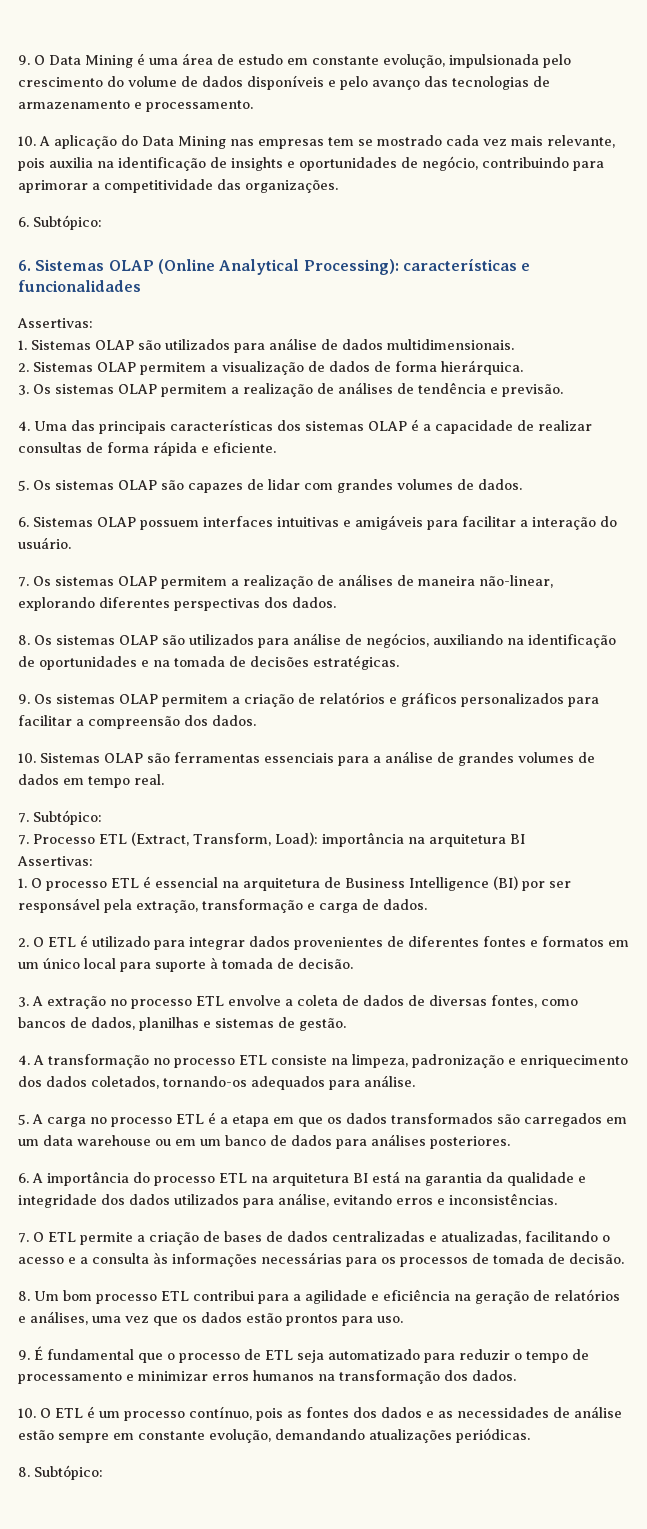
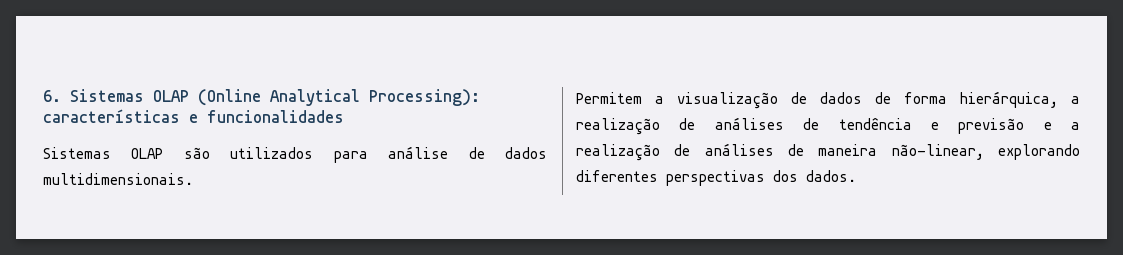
- 9. O Data Mining é uma área de estudo em constante evolução, impulsionada pelo crescimento do volume de dados disponíveis e pelo avanço das tecnologias de armazenamento e processamento.
- 10. A aplicação do Data Mining nas empresas tem se mostrado cada vez mais relevante, pois auxilia na identificação de insights e oportunidades de negócio, contribuindo para aprimorar a competitividade das organizações.
- 6. Subtópico:
  6. Sistemas OLAP (Online Analytical Processing): características e funcionalidades
- Assertivas:
- 1. Sistemas OLAP são utilizados para análise de dados multidimensionais.
+ Sistemas OLAP são utilizados para análise de dados multidimensionais.
- 2. Sistemas OLAP permitem a visualização de dados de forma hierárquica.
- 3. Os sistemas OLAP permitem a realização de análises de tendência e previsão.
- 4. Uma das principais características dos sistemas OLAP é a capacidade de realizar consultas de forma rápida e eficiente.
- 5. Os sistemas OLAP são capazes de lidar com grandes volumes de dados.
- 6. Sistemas OLAP possuem interfaces intuitivas e amigáveis para facilitar a interação do usuário.
- 7. Os sistemas OLAP permitem a realização de análises de maneira não-linear, explorando diferentes perspectivas dos dados.
+ Permitem a visualização de dados de forma hierárquica, a realização de análises de tendência e previsão e a realização de análises de maneira não-linear, explorando diferentes perspectivas dos dados.
- 8. Os sistemas OLAP são utilizados para análise de negócios, auxiliando na identificação de oportunidades e na tomada de decisões estratégicas.
- 9. Os sistemas OLAP permitem a criação de relatórios e gráficos personalizados para facilitar a compreensão dos dados.
- 10. Sistemas OLAP são ferramentas essenciais para a análise de grandes volumes de dados em tempo real.
- 7. Subtópico:
- 7. Processo ETL (Extract, Transform, Load): importância na arquitetura BI
- Assertivas:
- 1. O processo ETL é essencial na arquitetura de Business Intelligence (BI) por ser responsável pela extração, transformação e carga de dados.
- 2. O ETL é utilizado para integrar dados provenientes de diferentes fontes e formatos em um único local para suporte à tomada de decisão.
- 3. A extração no processo ETL envolve a coleta de dados de diversas fontes, como bancos de dados, planilhas e sistemas de gestão.
- 4. A transformação no processo ETL consiste na limpeza, padronização e enriquecimento dos dados coletados, tornando-os adequados para análise.
- 5. A carga no processo ETL é a etapa em que os dados transformados são carregados em um data warehouse ou em um banco de dados para análises posteriores.
- 6. A importância do processo ETL na arquitetura BI está na garantia da qualidade e integridade dos dados utilizados para análise, evitando erros e inconsistências.
- 7. O ETL permite a criação de bases de dados centralizadas e atualizadas, facilitando o acesso e a consulta às informações necessárias para os processos de tomada de decisão.
- 8. Um bom processo ETL contribui para a agilidade e eficiência na geração de relatórios e análises, uma vez que os dados estão prontos para uso.
- 9. É fundamental que o processo de ETL seja automatizado para reduzir o tempo de processamento e minimizar erros humanos na transformação dos dados.
- 10. O ETL é um processo contínuo, pois as fontes dos dados e as necessidades de análise estão sempre em constante evolução, demandando atualizações periódicas.
- 8. Subtópico:

